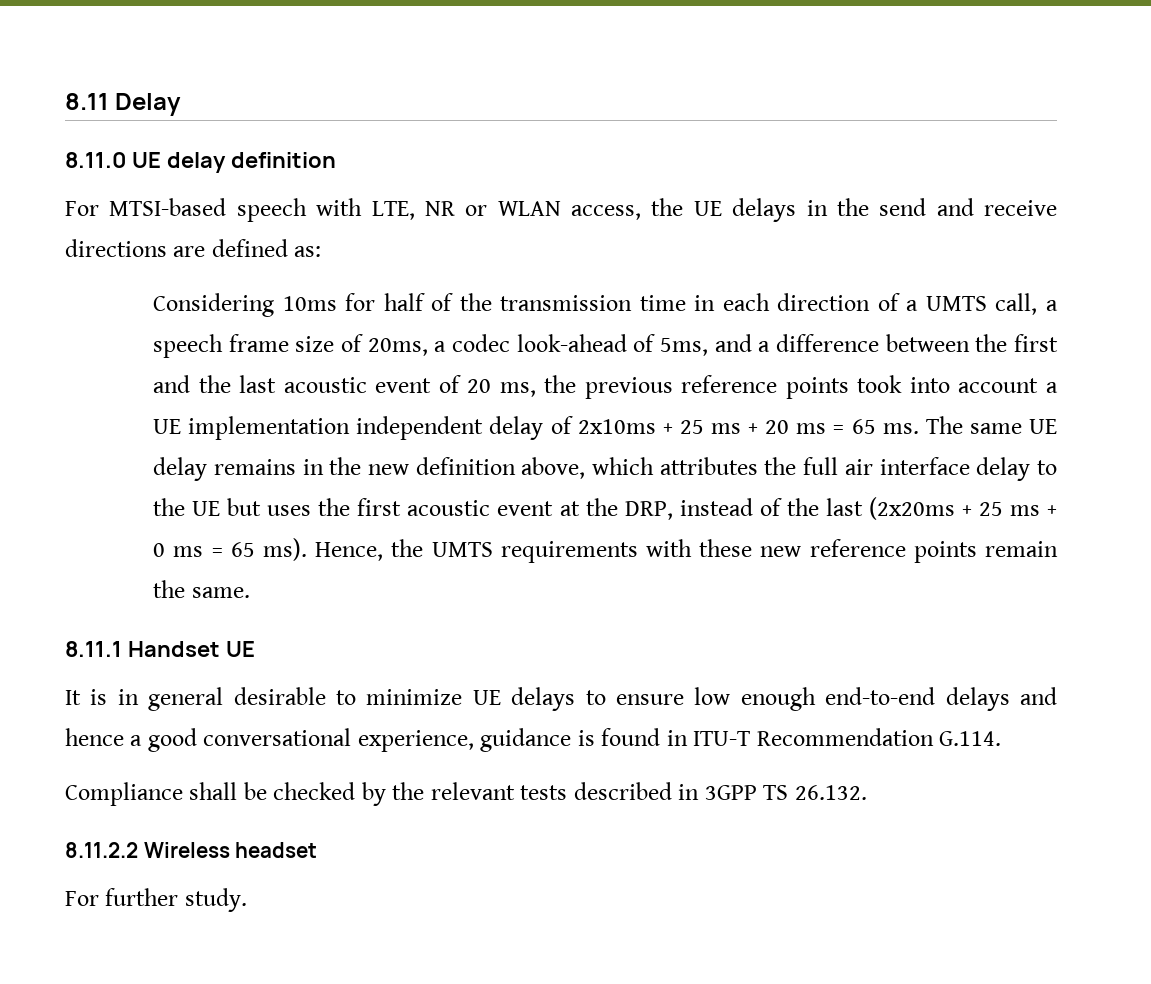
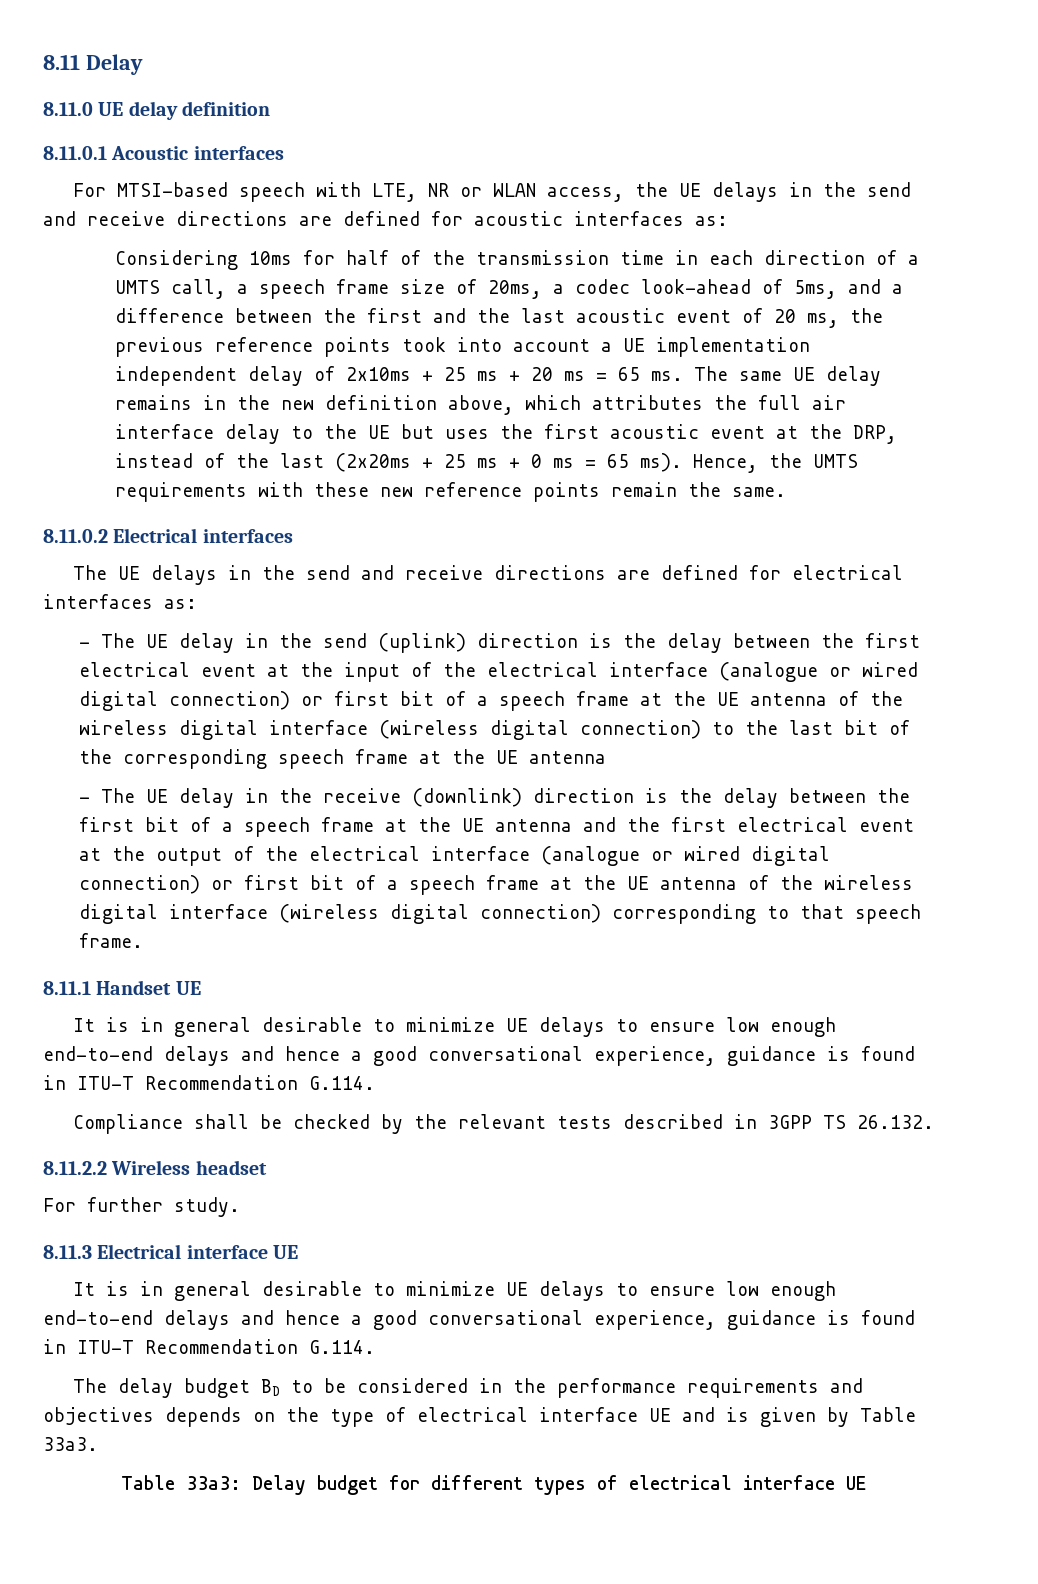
+ 8.11.0.1 Acoustic interfaces
- For MTSI-based speech with LTE, NR or WLAN access, the UE delays in the send and receive directions are defined as:
+ For MTSI-based speech with LTE, NR or WLAN access, the UE delays in the send and receive directions are defined for acoustic interfaces as:
+ 8.11.0.2 Electrical interfaces
+ The UE delays in the send and receive directions are defined for electrical interfaces as:
+ - The UE delay in the send (uplink) direction is the delay between the first electrical event at the input of the electrical interface (analogue or wired digital connection) or first bit of a speech frame at the UE antenna of the wireless digital interface (wireless digital connection) to the last bit of the corresponding speech frame at the UE antenna
+ - The UE delay in the receive (downlink) direction is the delay between the first bit of a speech frame at the UE antenna and the first electrical event at the output of the electrical interface (analogue or wired digital connection) or first bit of a speech frame at the UE antenna of the wireless digital interface (wireless digital connection) corresponding to that speech frame.
+ 8.11.3 Electrical interface UE
+ It is in general desirable to minimize UE delays to ensure low enough end-to-end delays and hence a good conversational experience, guidance is found in ITU-T Recommendation G.114.
+ The delay budget BD to be considered in the performance requirements and objectives depends on the type of electrical interface UE and is given by Table 33a3.
+ Table 33a3: Delay budget for different types of electrical interface UE

